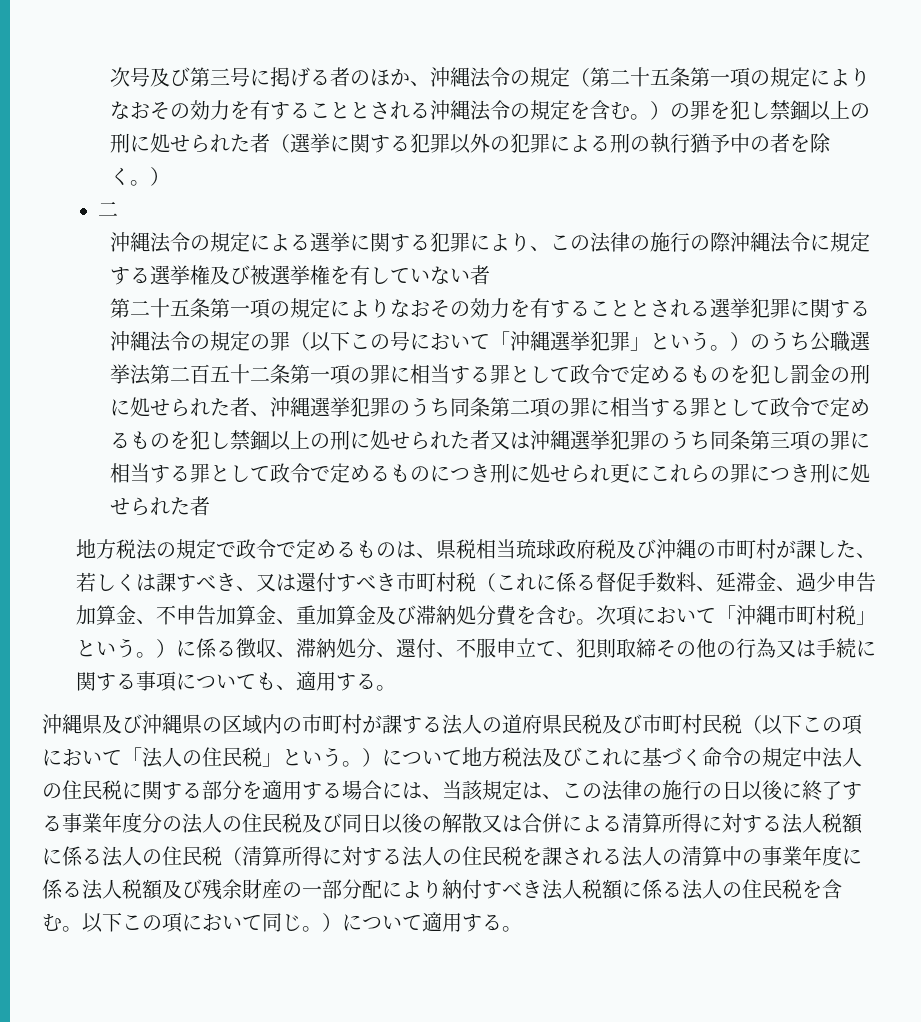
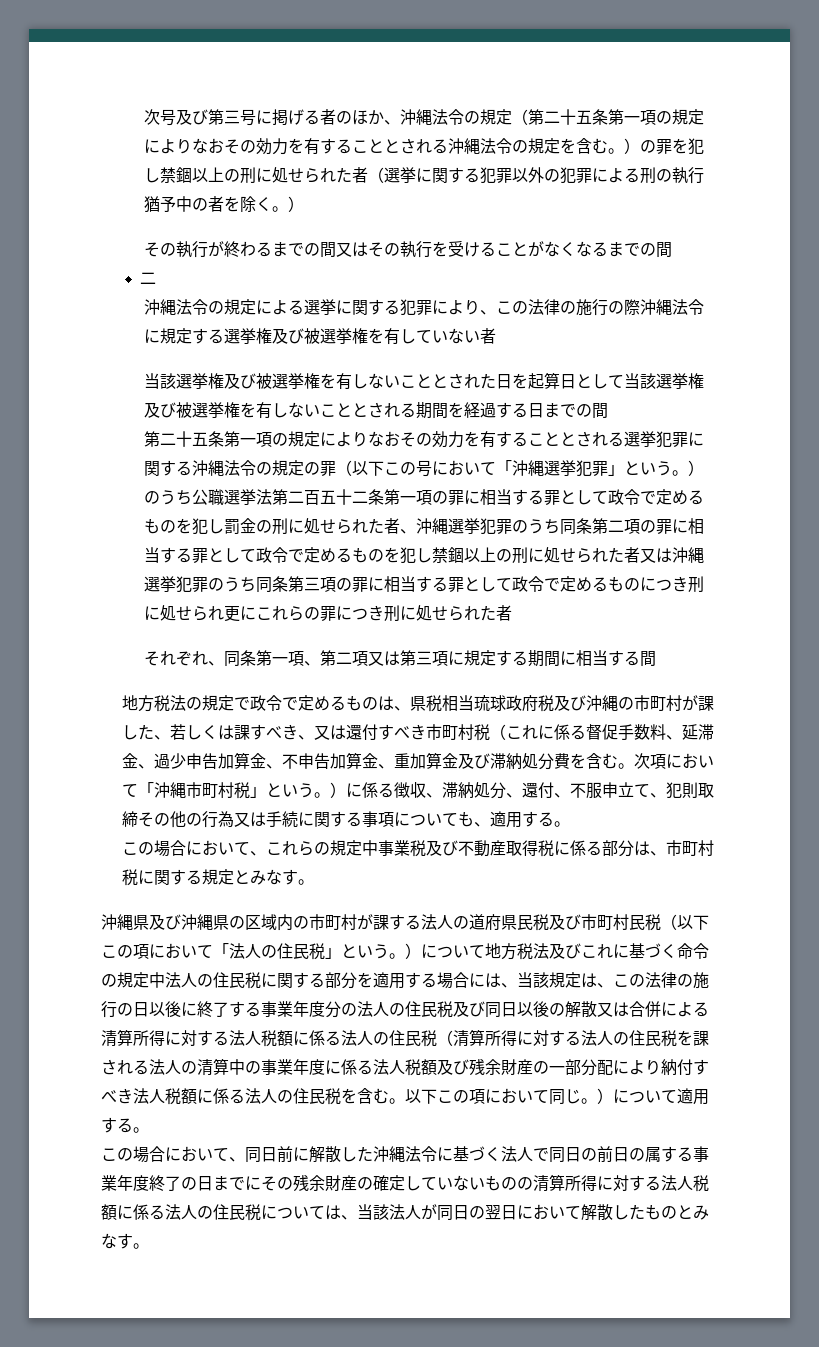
+ その執行が終わるまでの間又はその執行を受けることがなくなるまでの間
+ 当該選挙権及び被選挙権を有しないこととされた日を起算日として当該選挙権及び被選挙権を有しないこととされる期間を経過する日までの間
+ それぞれ、同条第一項、第二項又は第三項に規定する期間に相当する間
+ この場合において、これらの規定中事業税及び不動産取得税に係る部分は、市町村税に関する規定とみなす。
+ この場合において、同日前に解散した沖縄法令に基づく法人で同日の前日の属する事業年度終了の日までにその残余財産の確定していないものの清算所得に対する法人税額に係る法人の住民税については、当該法人が同日の翌日において解散したものとみなす。

